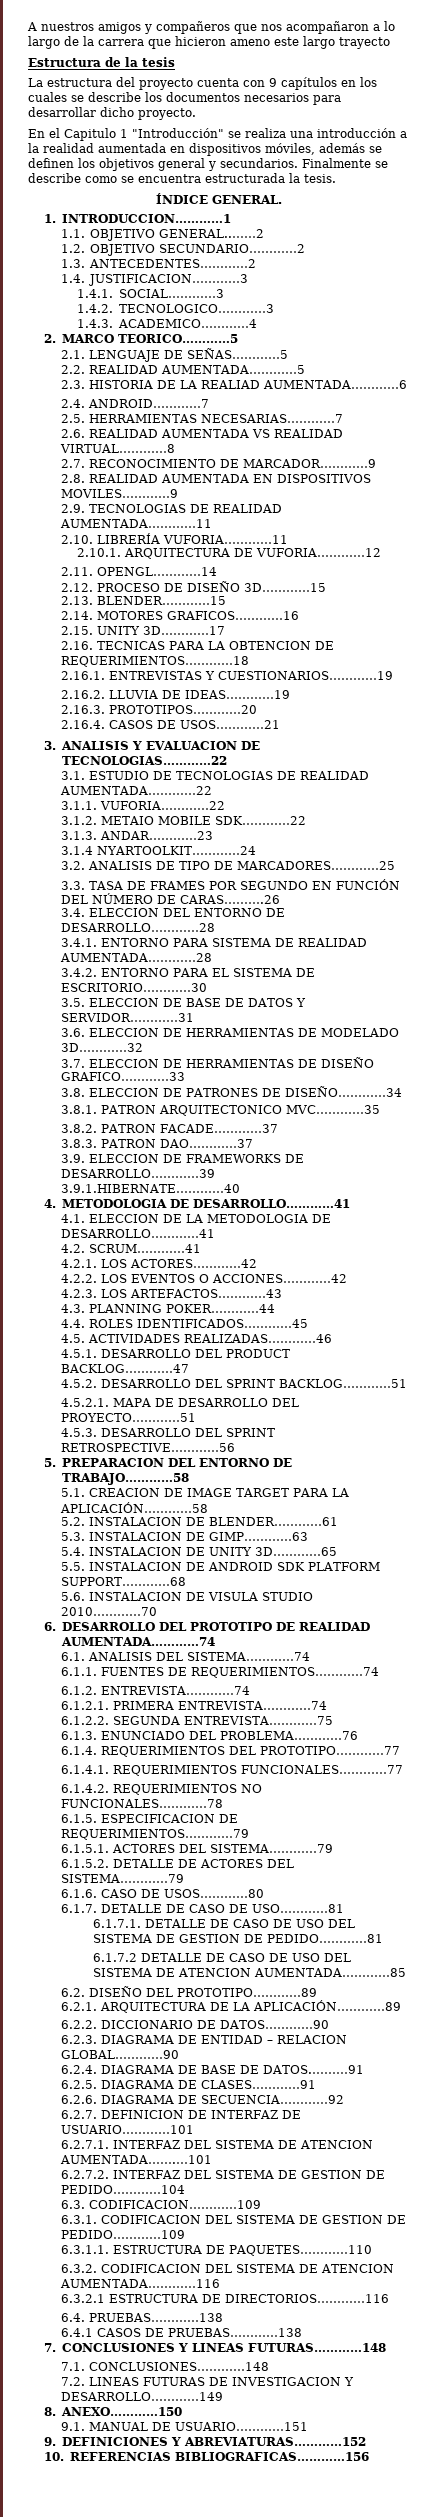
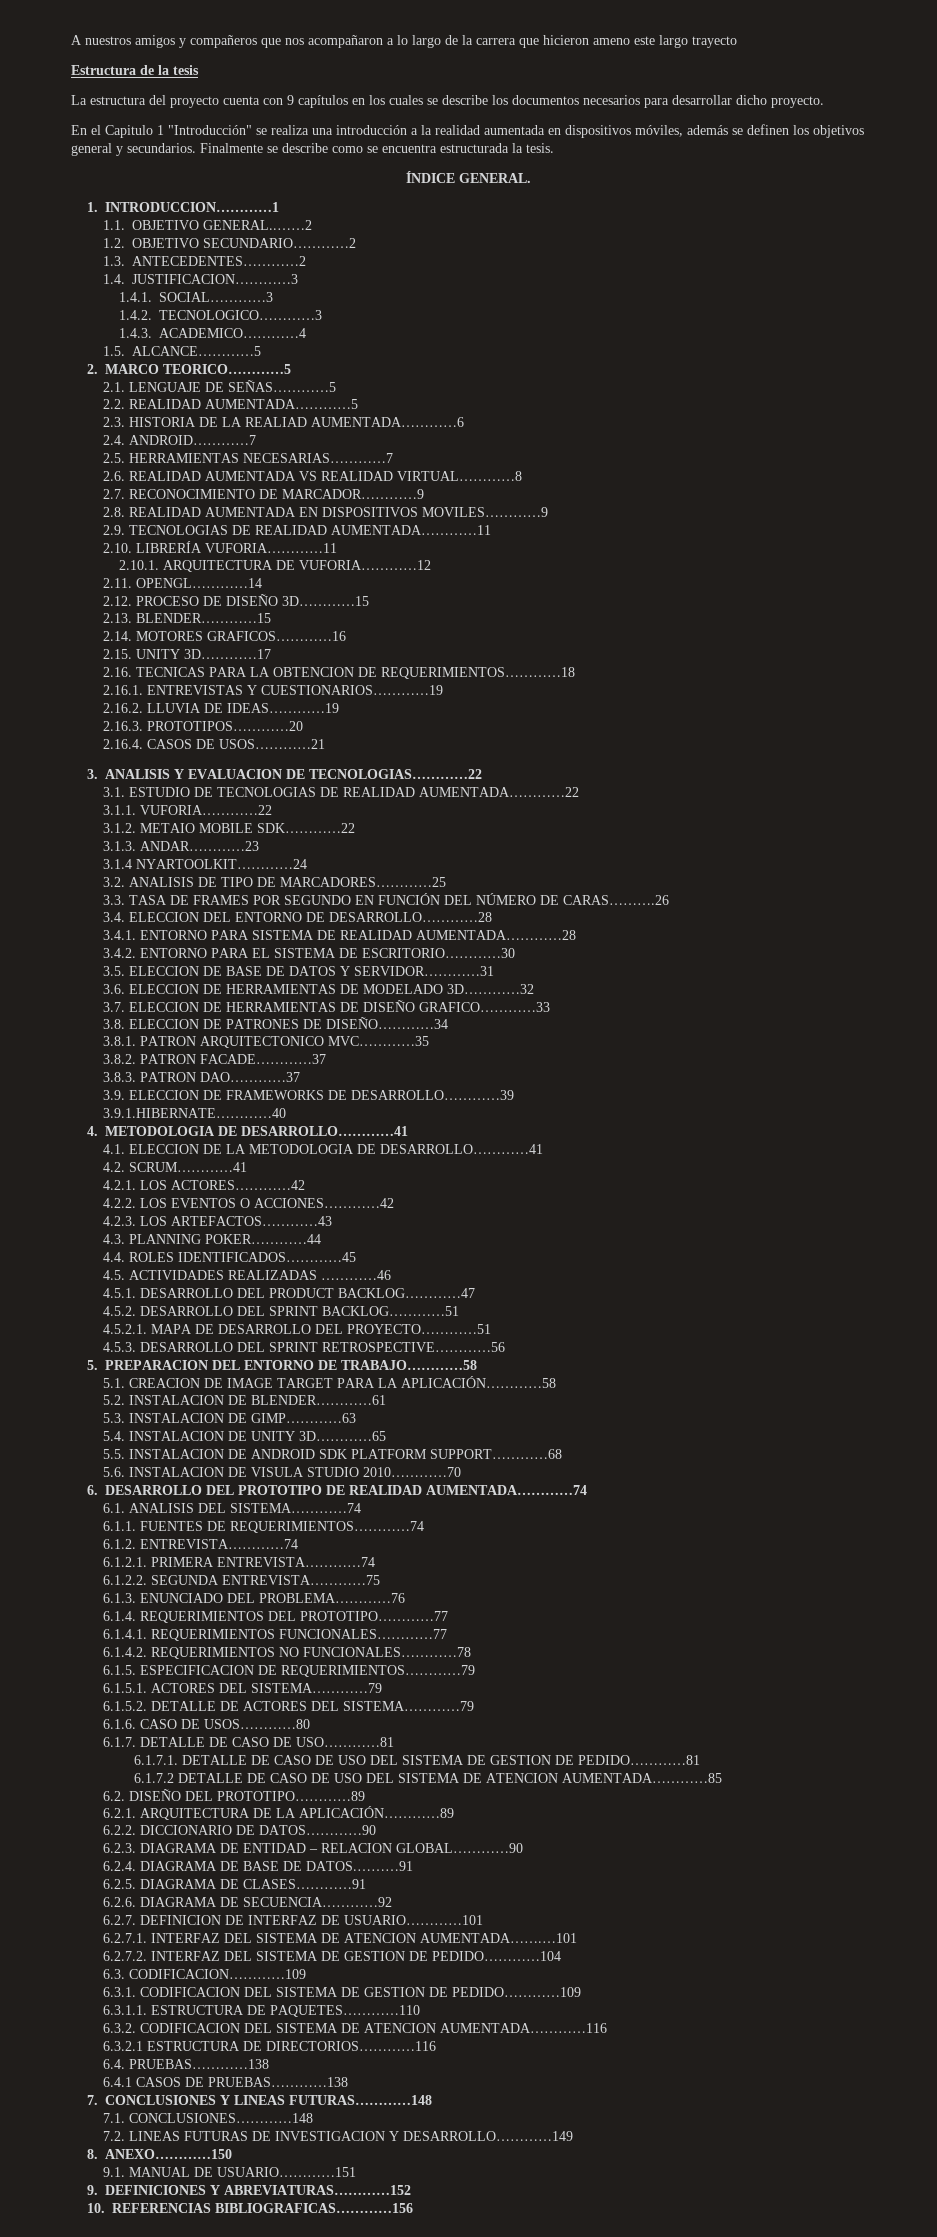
+ 1.5. ALCANCE…………5
- 4.5. ACTIVIDADES REALIZADAS…………46
+ 4.5. ACTIVIDADES REALIZADAS …………46

